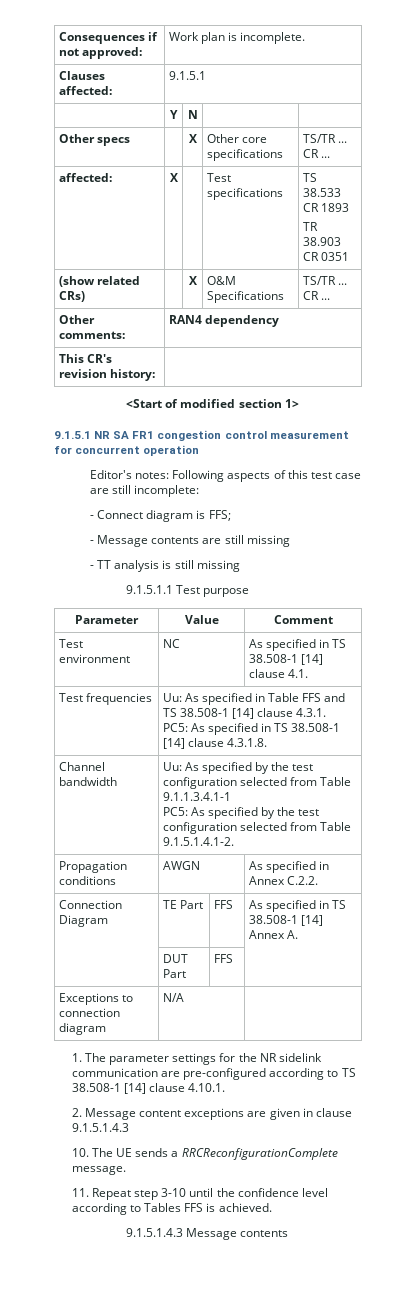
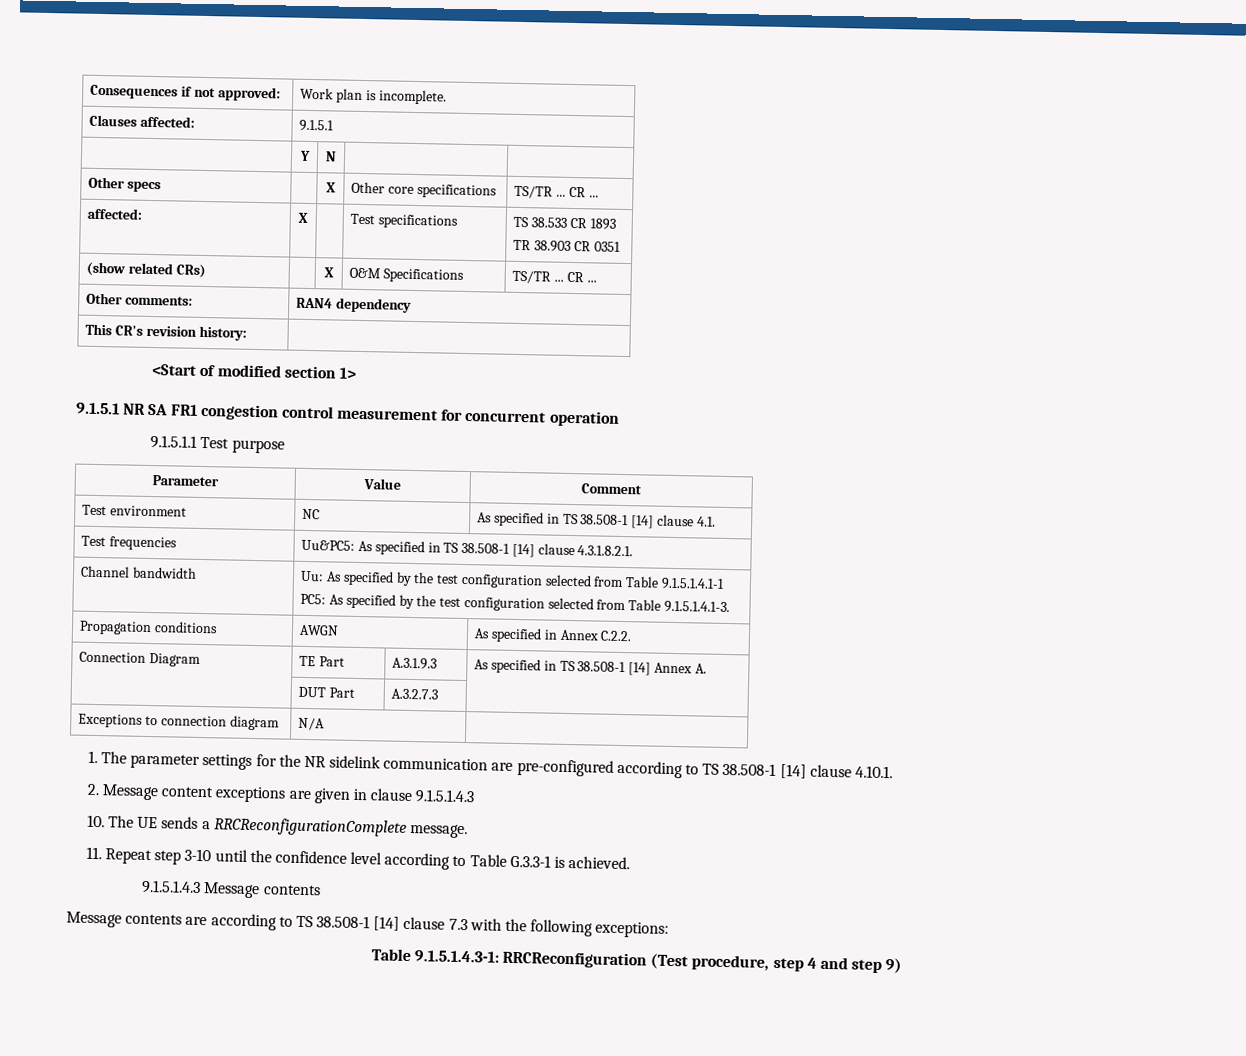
- Editor's notes: Following aspects of this test case are still incomplete:
- - Connect diagram is FFS;
- - Message contents are still missing
- - TT analysis is still missing
- Test frequencies | Uu: As specified in Table FFS and TS 38.508-1 [14] clause 4.3.1.
- PC5: As specified in TS 38.508-1 [14] clause 4.3.1.8.
+ Test frequencies | Uu&PC5: As specified in TS 38.508-1 [14] clause 4.3.1.8.2.1.
- Channel bandwidth | Uu: As specified by the test configuration selected from Table 9.1.1.3.4.1-1
- PC5: As specified by the test configuration selected from Table 9.1.5.1.4.1-2.
+ Channel bandwidth | Uu: As specified by the test configuration selected from Table 9.1.5.1.4.1-1
+ PC5: As specified by the test configuration selected from Table 9.1.5.1.4.1-3.
- Connection Diagram | TE Part | FFS | As specified in TS 38.508-1 [14] Annex A.
+ Connection Diagram | TE Part | A.3.1.9.3 | As specified in TS 38.508-1 [14] Annex A.
- | DUT Part | FFS |
+ | DUT Part | A.3.2.7.3 |
- 11. Repeat step 3-10 until the confidence level according to Tables FFS is achieved.
+ 11. Repeat step 3-10 until the confidence level according to Table G.3.3-1 is achieved.
+ Message contents are according to TS 38.508-1 [14] clause 7.3 with the following exceptions:
+ Table 9.1.5.1.4.3-1: RRCReconfiguration (Test procedure, step 4 and step 9)

